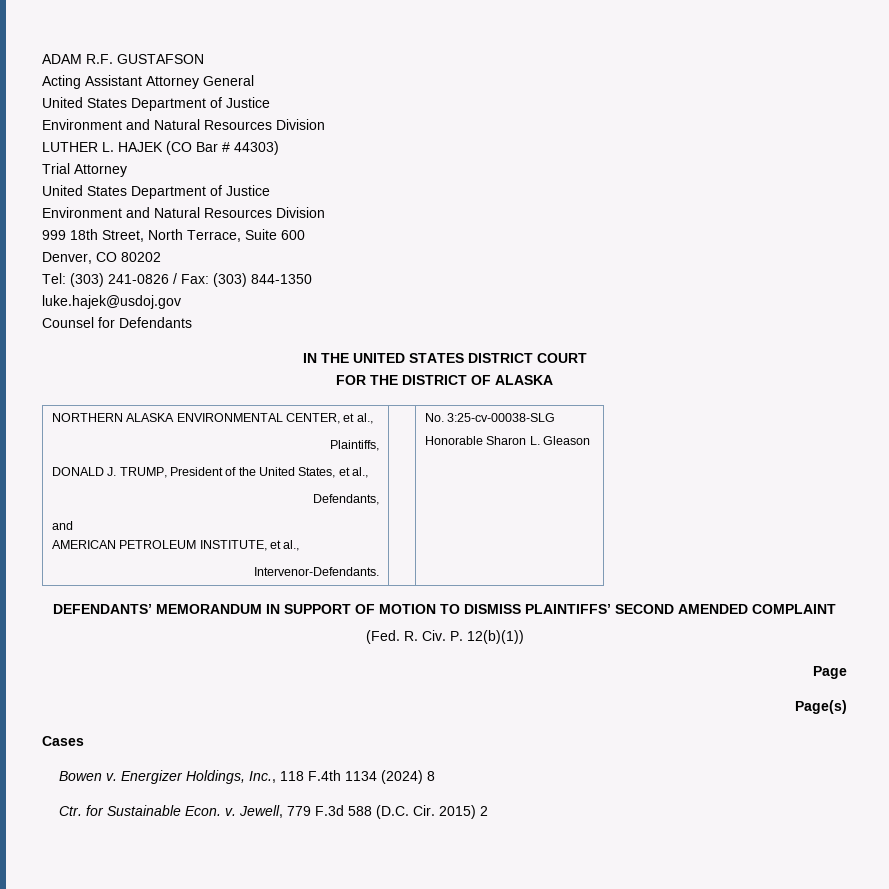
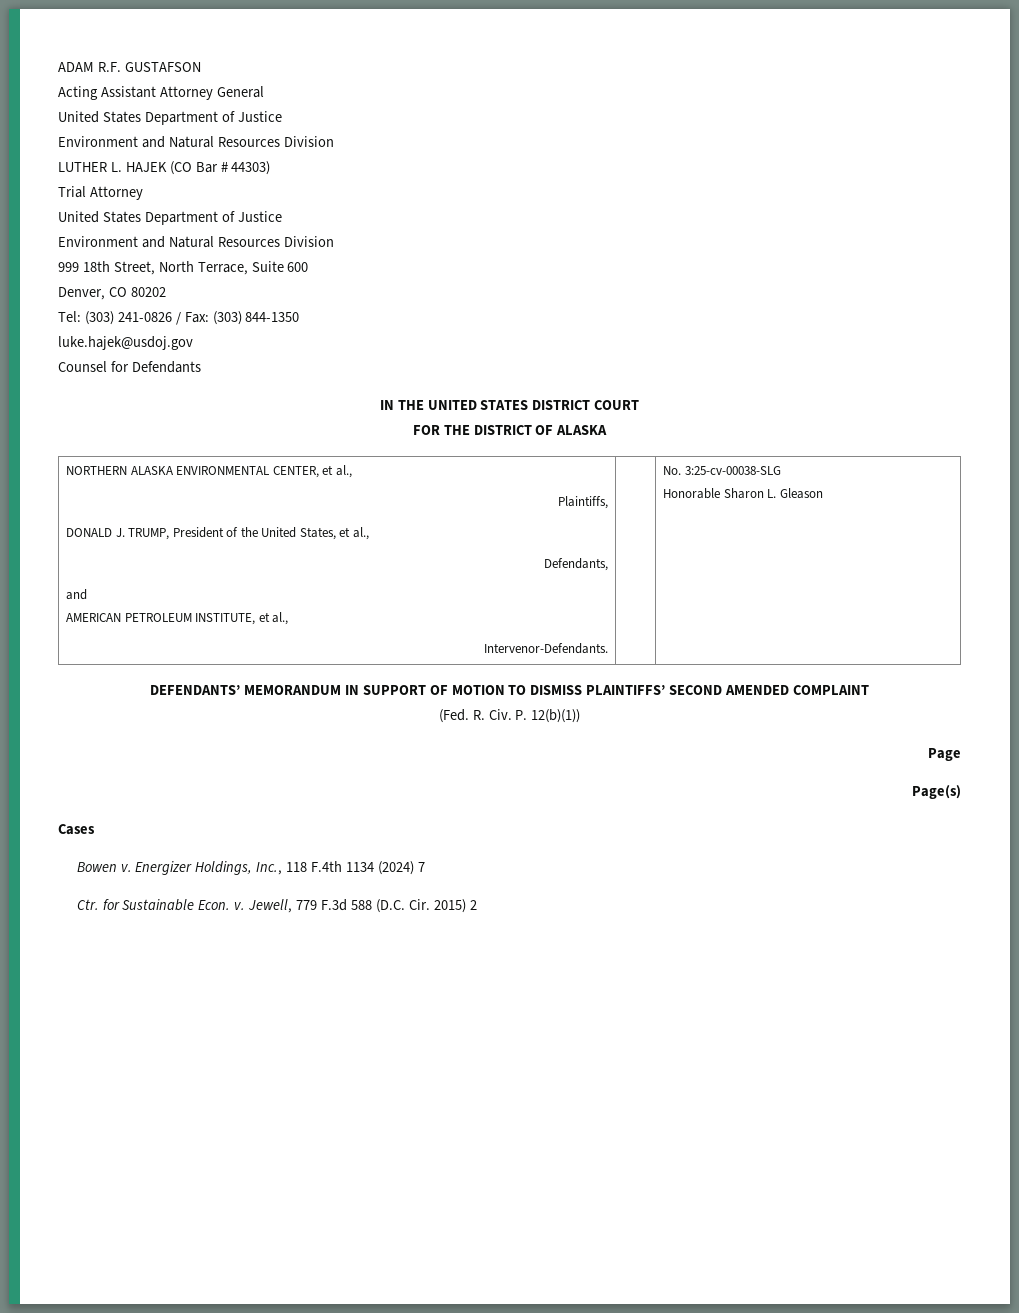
- Energizer Holdings, Inc., 118 F.4th 1134 (2024) 8
+ Energizer Holdings, Inc., 118 F.4th 1134 (2024) 7

